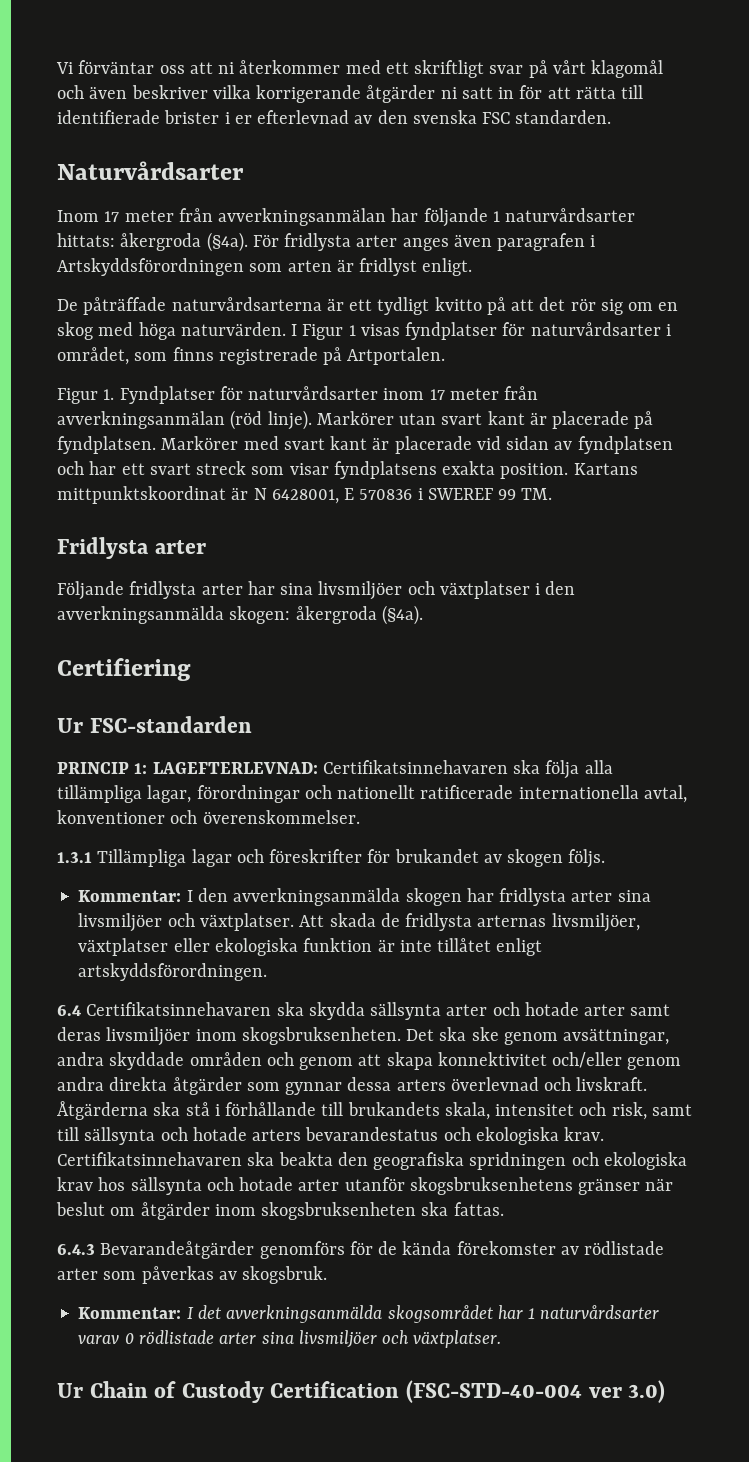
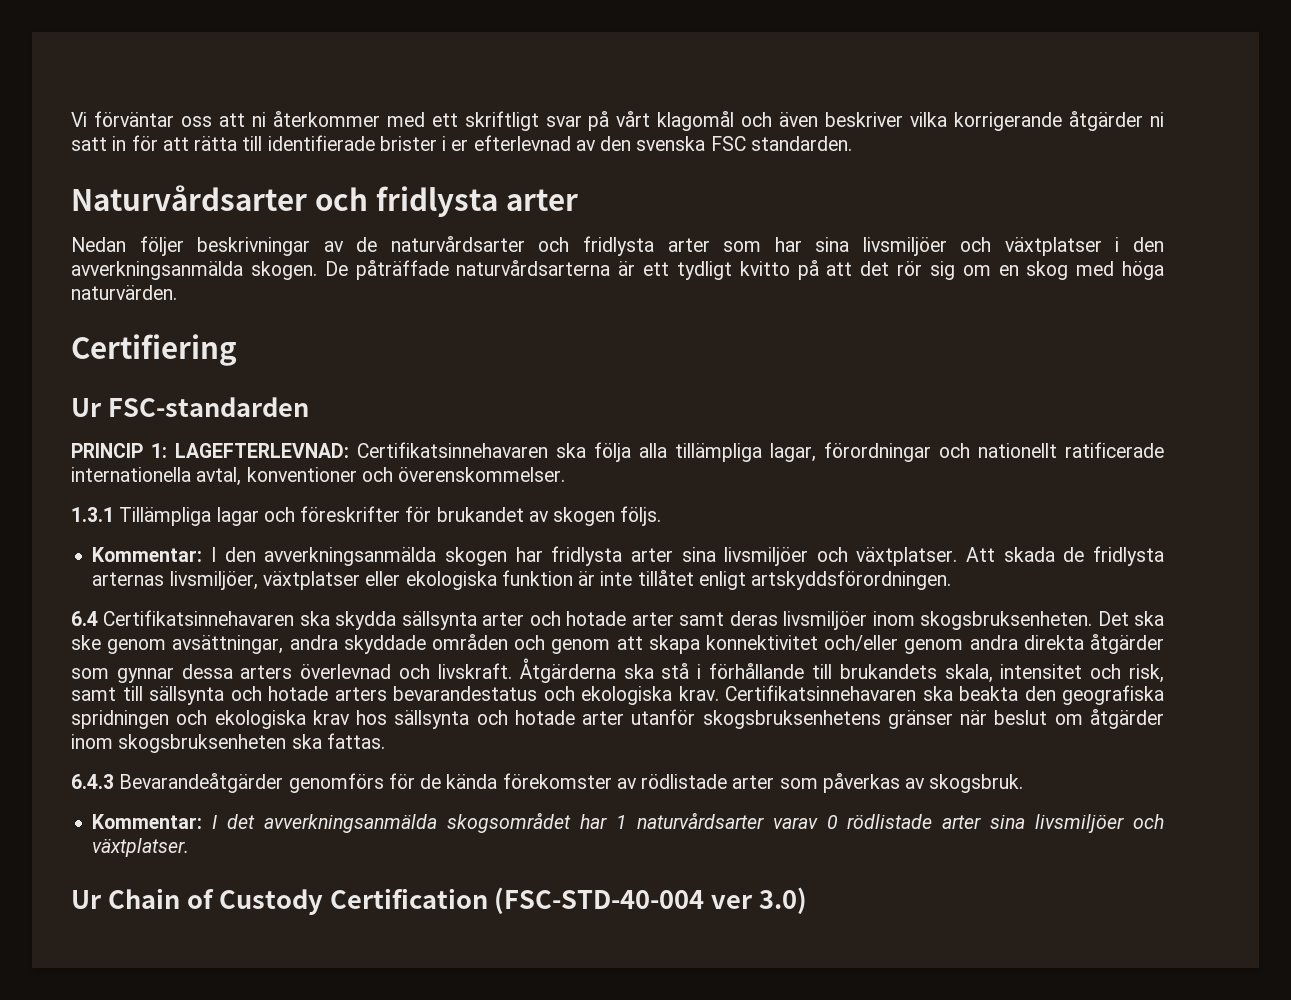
- Naturvårdsarter
- Inom 17 meter från avverkningsanmälan har följande 1 naturvårdsarter hittats: åkergroda (§4a). För fridlysta arter anges även paragrafen i Artskyddsförordningen som arten är fridlyst enligt.
- De påträffade naturvårdsarterna är ett tydligt kvitto på att det rör sig om en skog med höga naturvärden. I Figur 1 visas fyndplatser för naturvårdsarter i området, som finns registrerade på Artportalen.
- Figur 1. Fyndplatser för naturvårdsarter inom 17 meter från avverkningsanmälan (röd linje). Markörer utan svart kant är placerade på fyndplatsen. Markörer med svart kant är placerade vid sidan av fyndplatsen och har ett svart streck som visar fyndplatsens exakta position. Kartans mittpunktskoordinat är N 6428001, E 570836 i SWEREF 99 TM.
- Fridlysta arter
- Följande fridlysta arter har sina livsmiljöer och växtplatser i den avverkningsanmälda skogen: åkergroda (§4a).
+ Naturvårdsarter och fridlysta arter
+ Nedan följer beskrivningar av de naturvårdsarter och fridlysta arter som har sina livsmiljöer och växtplatser i den avverkningsanmälda skogen. De påträffade naturvårdsarterna är ett tydligt kvitto på att det rör sig om en skog med höga naturvärden.

